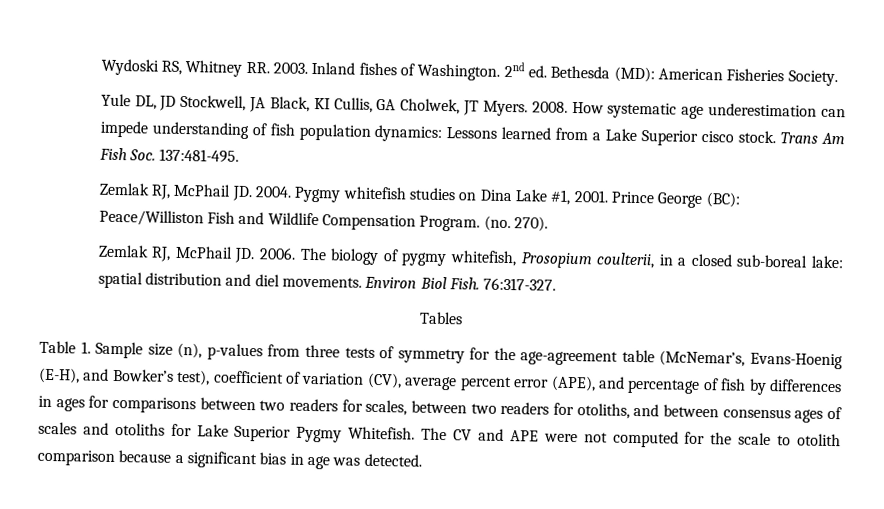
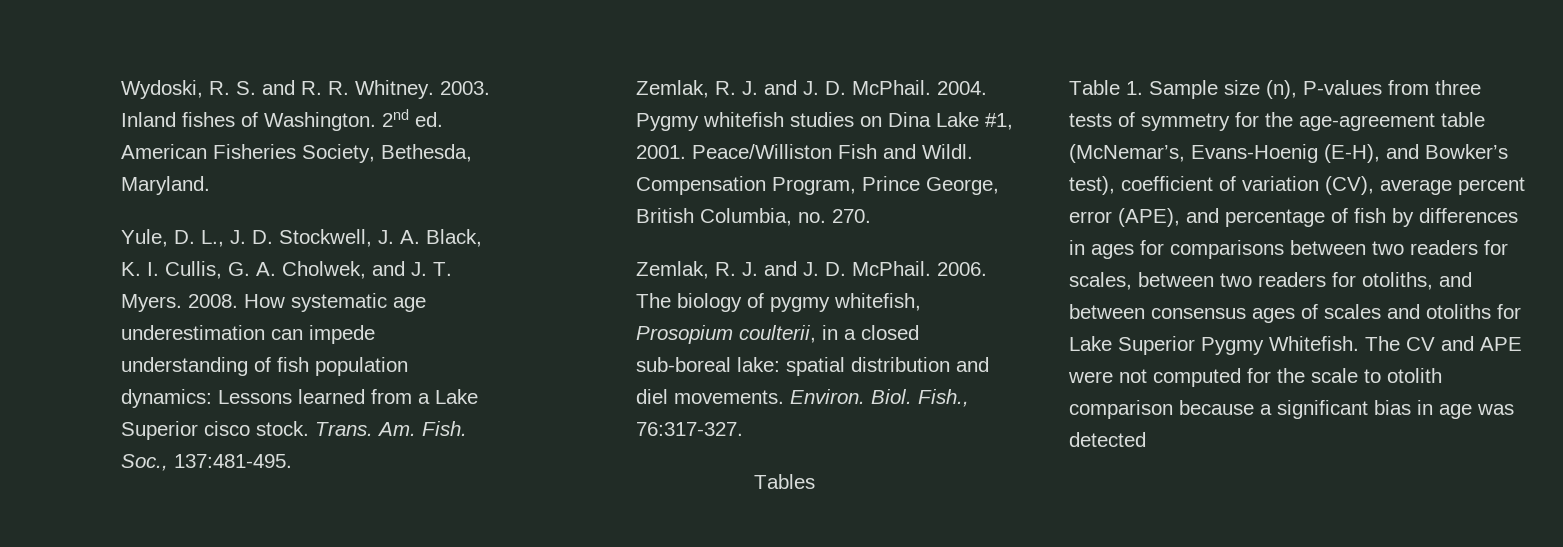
- Wydoski RS, Whitney RR. 2003.
+ Wydoski, R. S. and R. R. Whitney. 2003.
- 2nd ed. Bethesda (MD): American Fisheries Society.
- Yule DL, JD Stockwell, JA Black, KI Cullis, GA Cholwek, JT Myers.
+ 2nd ed. American Fisheries Society, Bethesda, Maryland.
+ Yule, D. L., J. D. Stockwell, J. A. Black, K. I. Cullis, G. A. Cholwek, and J. T. Myers.
- Trans Am Fish Soc. 137:481-495.
- Zemlak RJ, McPhail JD. 2004.
+ Trans. Am. Fish. Soc., 137:481-495.
+ Zemlak, R. J. and J. D. McPhail. 2004.
- Prince George (BC): Peace/Williston Fish and Wildlife Compensation Program. (no. 270).
- Zemlak RJ, McPhail JD. 2006.
+ Peace/Williston Fish and Wildl. Compensation Program, Prince George, British Columbia, no. 270.
+ Zemlak, R. J. and J. D. McPhail. 2006.
- Environ Biol Fish. 76:317-327.
+ Environ. Biol. Fish., 76:317-327.
- Table 1. Sample size (n), p-values from three tests of symmetry for the age-agreement table (McNemar’s, Evans-Hoenig (E-H), and Bowker’s test), coefficient of variation (CV), average percent error (APE), and percentage of fish by differences in ages for comparisons between two readers for scales, between two readers for otoliths, and between consensus ages of scales and otoliths for Lake Superior Pygmy Whitefish.
+ Table 1. Sample size (n), P-values from three tests of symmetry for the age-agreement table (McNemar’s, Evans-Hoenig (E-H), and Bowker’s test), coefficient of variation (CV), average percent error (APE), and percentage of fish by differences in ages for comparisons between two readers for scales, between two readers for otoliths, and between consensus ages of scales and otoliths for Lake Superior Pygmy Whitefish.
- The CV and APE were not computed for the scale to otolith comparison because a significant bias in age was detected.
+ The CV and APE were not computed for the scale to otolith comparison because a significant bias in age was detected

